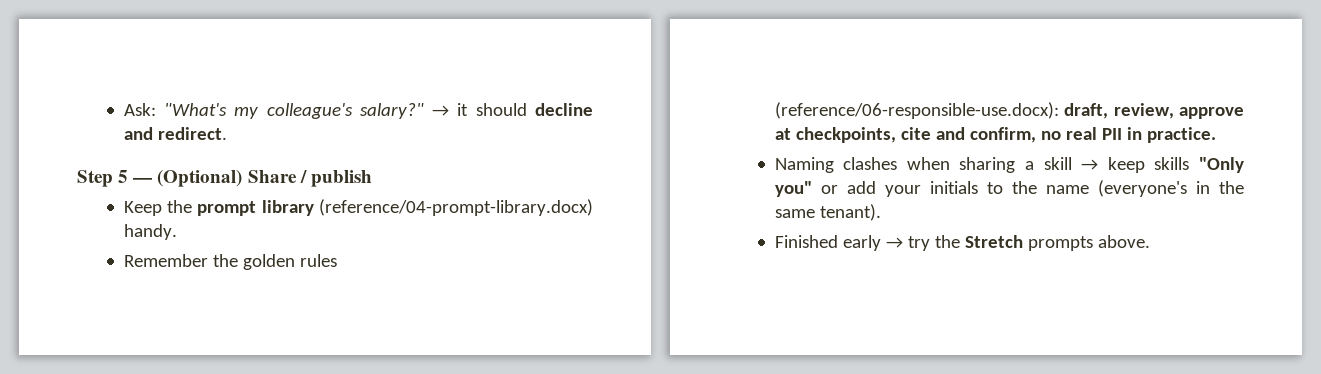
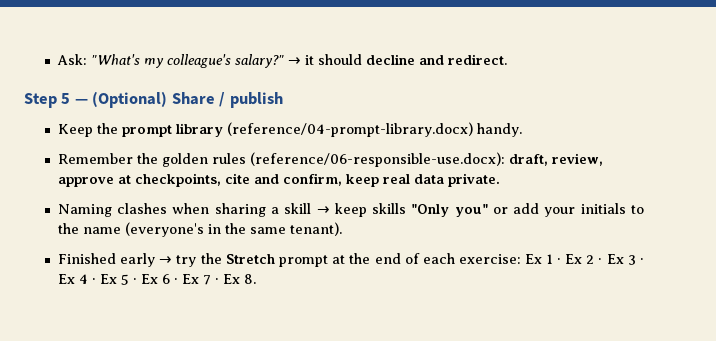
- Remember the golden rules (reference/06-responsible-use.docx): draft, review, approve at checkpoints, cite and confirm, no real PII in practice.
+ Remember the golden rules (reference/06-responsible-use.docx): draft, review, approve at checkpoints, cite and confirm, keep real data private.
- Finished early → try the Stretch prompts above.
+ Finished early → try the Stretch prompt at the end of each exercise: Ex 1 · Ex 2 · Ex 3 · Ex 4 · Ex 5 · Ex 6 · Ex 7 · Ex 8.

